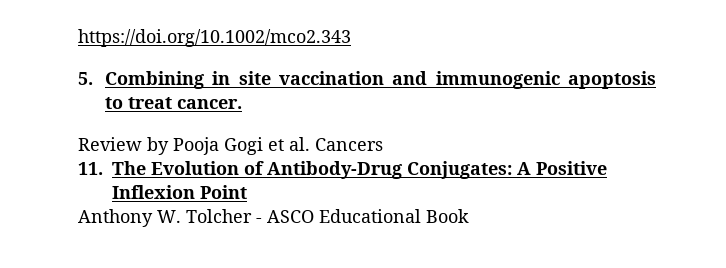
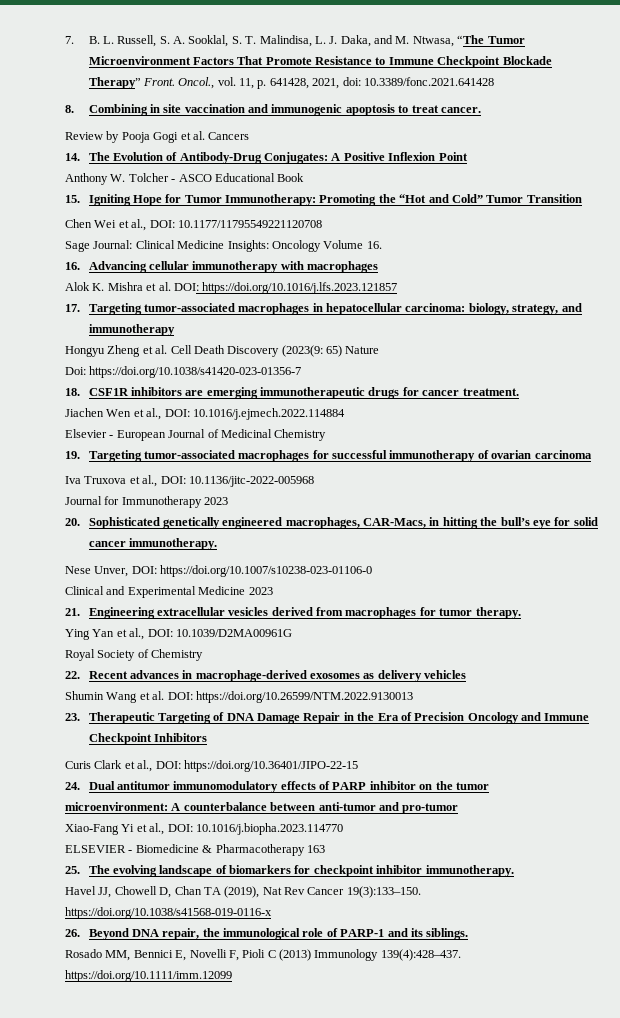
- https://doi.org/10.1002/mco2.343
- 5. Combining in site vaccination and immunogenic apoptosis to treat cancer.
+ 7. B. L. Russell, S. A. Sooklal, S. T. Malindisa, L. J. Daka, and M. Ntwasa, “The Tumor Microenvironment Factors That Promote Resistance to Immune Checkpoint Blockade Therapy” Front. Oncol., vol. 11, p. 641428, 2021, doi: 10.3389/fonc.2021.641428
+ 8. Combining in site vaccination and immunogenic apoptosis to treat cancer.
- 11. The Evolution of Antibody-Drug Conjugates: A Positive Inflexion Point
+ 14. The Evolution of Antibody-Drug Conjugates: A Positive Inflexion Point
+ 15. Igniting Hope for Tumor Immunotherapy: Promoting the “Hot and Cold” Tumor Transition
+ Chen Wei et al., DOI: 10.1177/11795549221120708
+ Sage Journal: Clinical Medicine Insights: Oncology Volume 16.
+ 16. Advancing cellular immunotherapy with macrophages
+ Alok K. Mishra et al. DOI: https://doi.org/10.1016/j.lfs.2023.121857
+ 17. Targeting tumor-associated macrophages in hepatocellular carcinoma: biology, strategy, and immunotherapy
+ Hongyu Zheng et al. Cell Death Discovery (2023(9: 65) Nature
+ Doi: https://doi.org/10.1038/s41420-023-01356-7
+ 18. CSF1R inhibitors are emerging immunotherapeutic drugs for cancer treatment.
+ Jiachen Wen et al., DOI: 10.1016/j.ejmech.2022.114884
+ Elsevier - European Journal of Medicinal Chemistry
+ 19. Targeting tumor-associated macrophages for successful immunotherapy of ovarian carcinoma
+ Iva Truxova et al., DOI: 10.1136/jitc-2022-005968
+ Journal for Immunotherapy 2023
+ 20. Sophisticated genetically engineered macrophages, CAR-Macs, in hitting the bull’s eye for solid cancer immunotherapy.
+ Nese Unver, DOI: https://doi.org/10.1007/s10238-023-01106-0
+ Clinical and Experimental Medicine 2023
+ 21. Engineering extracellular vesicles derived from macrophages for tumor therapy.
+ Ying Yan et al., DOI: 10.1039/D2MA00961G
+ Royal Society of Chemistry
+ 22. Recent advances in macrophage-derived exosomes as delivery vehicles
+ Shumin Wang et al. DOI: https://doi.org/10.26599/NTM.2022.9130013
+ 23. Therapeutic Targeting of DNA Damage Repair in the Era of Precision Oncology and Immune Checkpoint Inhibitors
+ Curis Clark et al., DOI: https://doi.org/10.36401/JIPO-22-15
+ 24. Dual antitumor immunomodulatory effects of PARP inhibitor on the tumor
+ microenvironment: A counterbalance between anti-tumor and pro-tumor
+ Xiao-Fang Yi et al., DOI: 10.1016/j.biopha.2023.114770
+ ELSEVIER - Biomedicine & Pharmacotherapy 163
+ 25. The evolving landscape of biomarkers for checkpoint inhibitor immunotherapy.
+ Havel JJ, Chowell D, Chan TA (2019), Nat Rev Cancer 19(3):133–150. https://doi.org/10.1038/s41568-019-0116-x
+ 26. Beyond DNA repair, the immunological role of PARP-1 and its siblings.
+ Rosado MM, Bennici E, Novelli F, Pioli C (2013) Immunology 139(4):428–437. https://doi.org/10.1111/imm.12099

